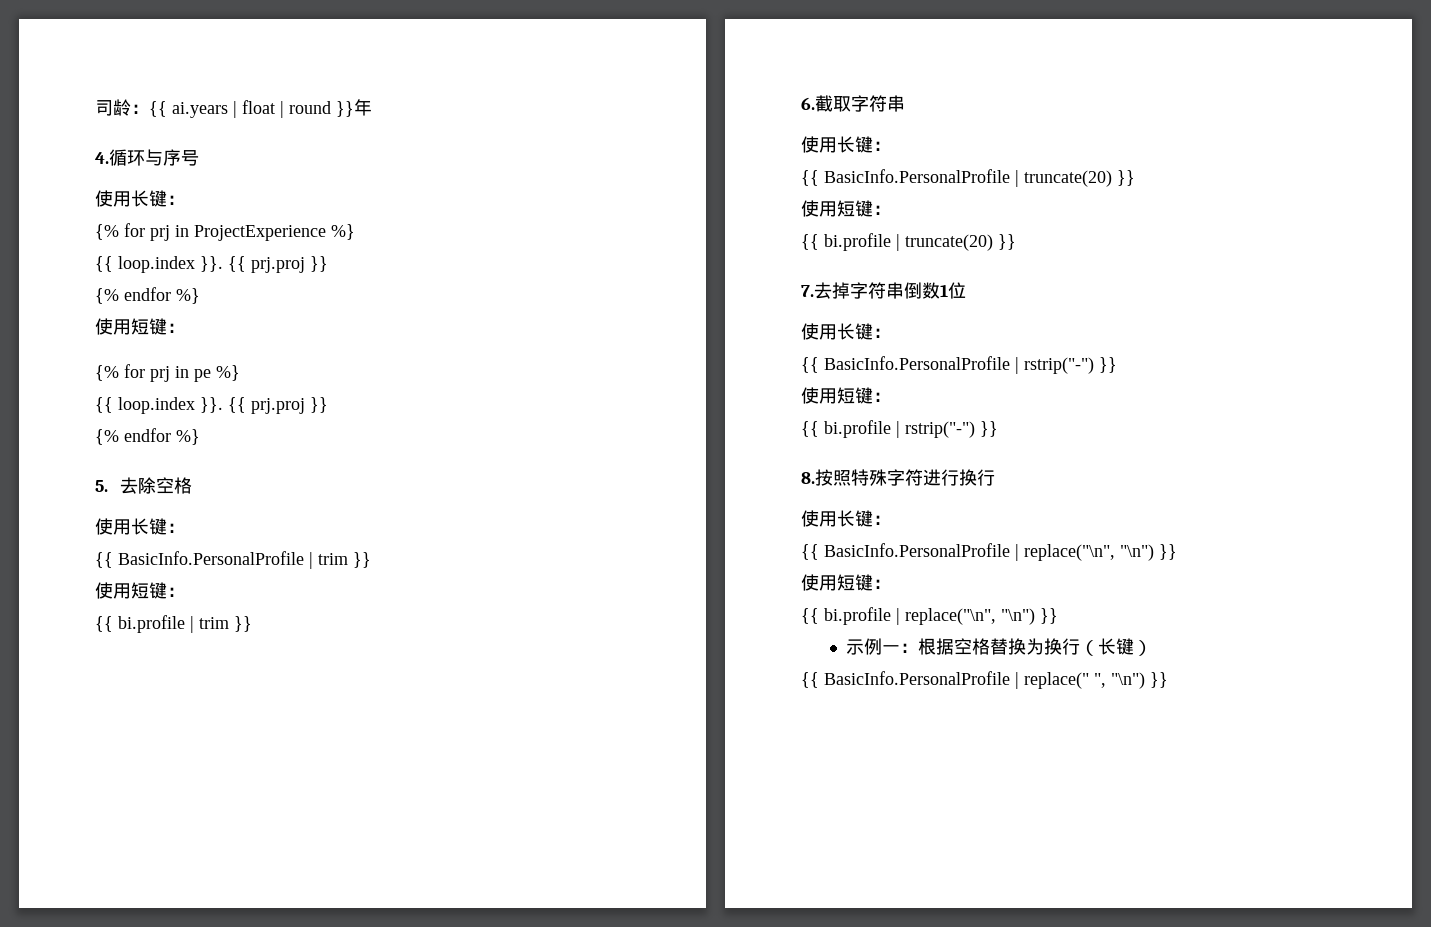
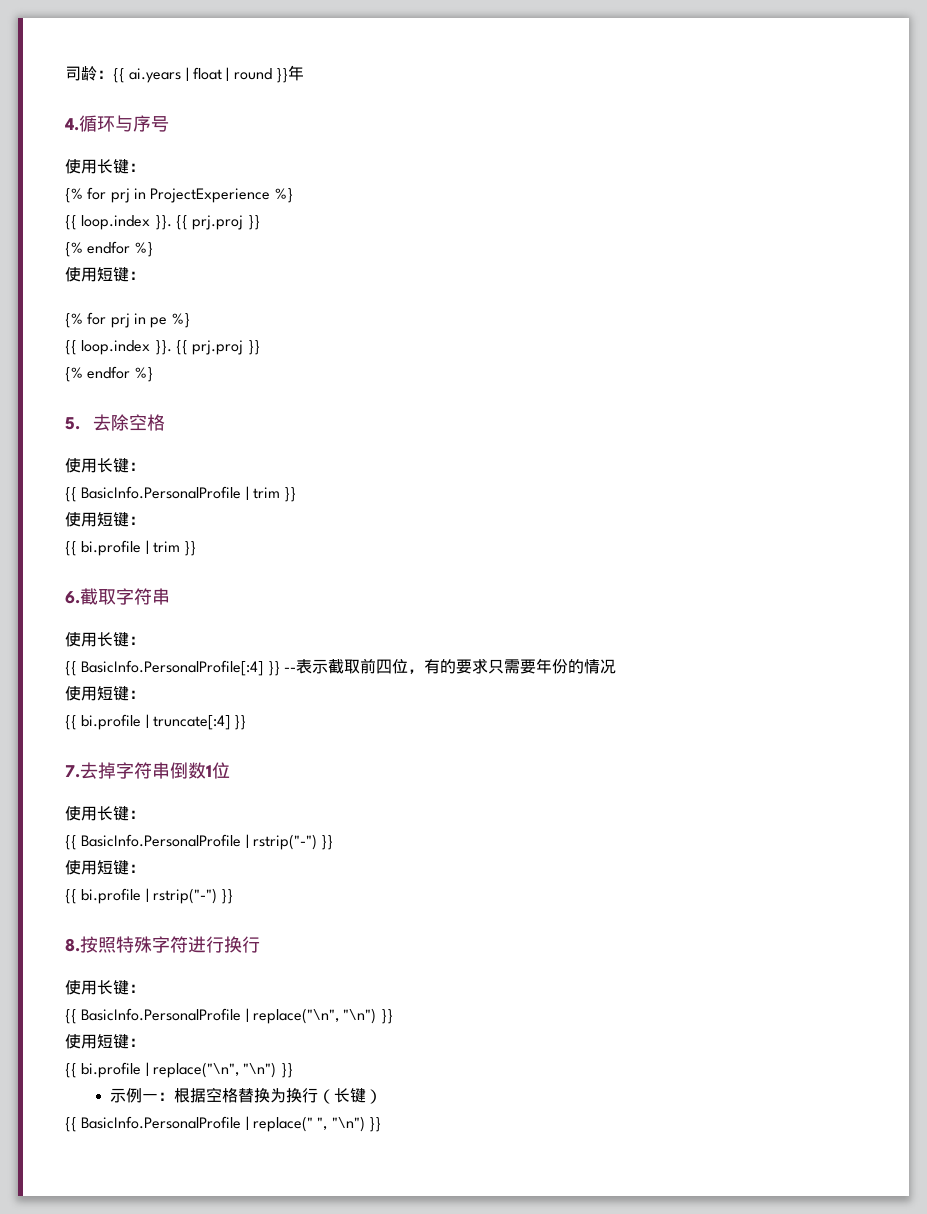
- {{ BasicInfo.PersonalProfile | truncate(20) }}
+ {{ BasicInfo.PersonalProfile[:4] }} --表示截取前四位，有的要求只需要年份的情况
  使用短键：
- {{ bi.profile | truncate(20) }}
+ {{ bi.profile | truncate[:4] }}

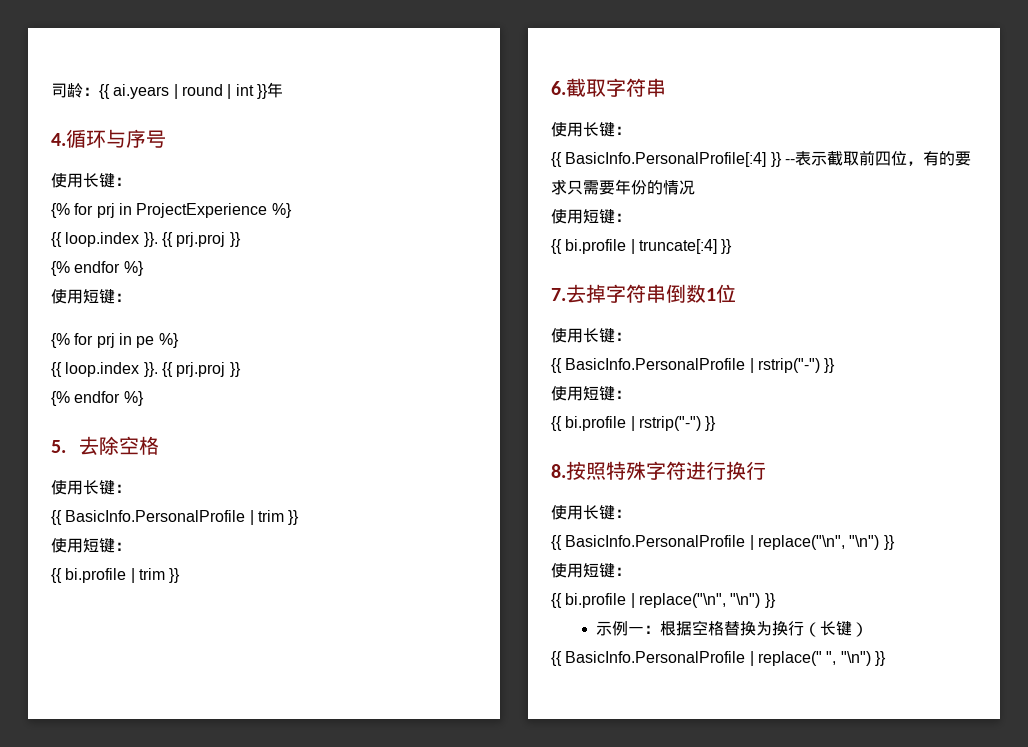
- 司龄：{{ ai.years | float | round }}年
+ 司龄：{{ ai.years | round | int }}年

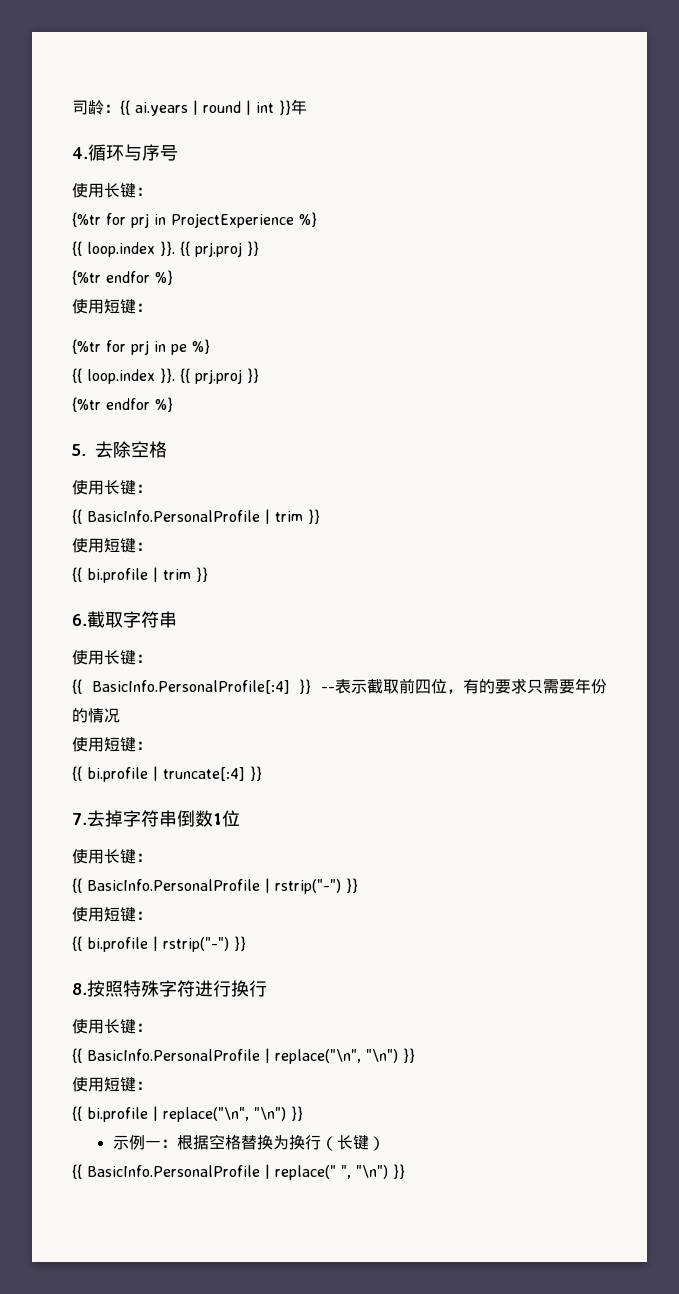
- {% for prj in ProjectExperience %}
+ {%tr for prj in ProjectExperience %}
  {{ loop.index }}. {{ prj.proj }}
- {% endfor %}
+ {%tr endfor %}
- {% for prj in pe %}
+ {%tr for prj in pe %}
  {{ loop.index }}. {{ prj.proj }}
- {% endfor %}
+ {%tr endfor %}

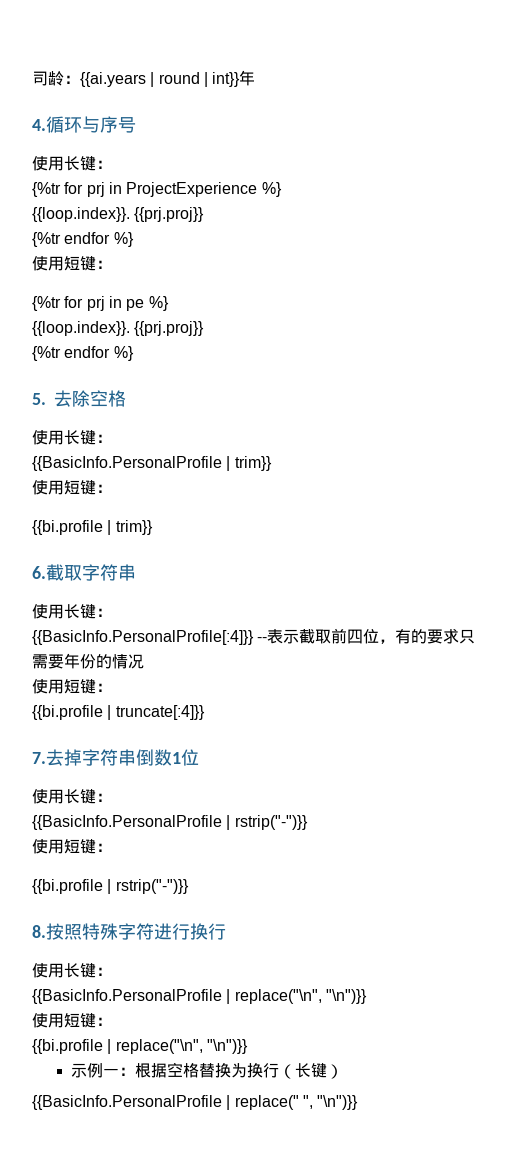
- 司龄：{{ ai.years | round | int }}年
+ 司龄：{{ai.years | round | int}}年
  {%tr for prj in ProjectExperience %}
- {{ loop.index }}. {{ prj.proj }}
+ {{loop.index}}. {{prj.proj}}
  {%tr for prj in pe %}
- {{ loop.index }}. {{ prj.proj }}
+ {{loop.index}}. {{prj.proj}}
- {{ BasicInfo.PersonalProfile | trim }}
+ {{BasicInfo.PersonalProfile | trim}}
  使用短键：
- {{ bi.profile | trim }}
+ {{bi.profile | trim}}
- {{ BasicInfo.PersonalProfile[:4] }} --表示截取前四位，有的要求只需要年份的情况
+ {{BasicInfo.PersonalProfile[:4]}} --表示截取前四位，有的要求只需要年份的情况
- {{ bi.profile | truncate[:4] }}
+ {{bi.profile | truncate[:4]}}
- {{ BasicInfo.PersonalProfile | rstrip("-") }}
+ {{BasicInfo.PersonalProfile | rstrip("-")}}
  使用短键：
- {{ bi.profile | rstrip("-") }}
+ {{bi.profile | rstrip("-")}}
- {{ BasicInfo.PersonalProfile | replace("\n", "\n") }}
+ {{BasicInfo.PersonalProfile | replace("\n", "\n")}}
  使用短键：
- {{ bi.profile | replace("\n", "\n") }}
+ {{bi.profile | replace("\n", "\n")}}
- {{ BasicInfo.PersonalProfile | replace(" ", "\n") }}
+ {{BasicInfo.PersonalProfile | replace(" ", "\n")}}

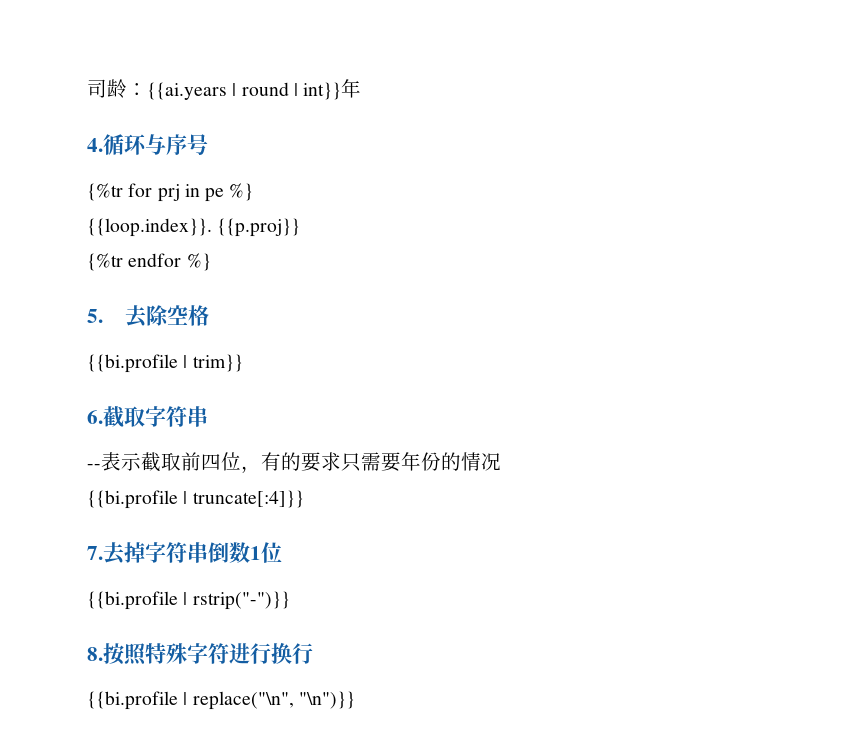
  4.循环与序号
- 使用长键：
- {%tr for prj in ProjectExperience %}
- {{loop.index}}. {{prj.proj}}
- {%tr endfor %}
- 使用短键：
  {%tr for prj in pe %}
- {{loop.index}}. {{prj.proj}}
+ {{loop.index}}. {{p.proj}}
  5.去除空格
- 使用长键：
- {{BasicInfo.PersonalProfile | trim}}
- 使用短键：
  6.截取字符串
- 使用长键：
- {{BasicInfo.PersonalProfile[:4]}} --表示截取前四位，有的要求只需要年份的情况
- 使用短键：
+ --表示截取前四位，有的要求只需要年份的情况
  7.去掉字符串倒数1位
- 使用长键：
- {{BasicInfo.PersonalProfile | rstrip("-")}}
- 使用短键：
  8.按照特殊字符进行换行
- 使用长键：
- {{BasicInfo.PersonalProfile | replace("\n", "\n")}}
- 使用短键：
  {{bi.profile | replace("\n", "\n")}}
- 示例一：根据空格替换为换行（长键）
- {{BasicInfo.PersonalProfile | replace(" ", "\n")}}

